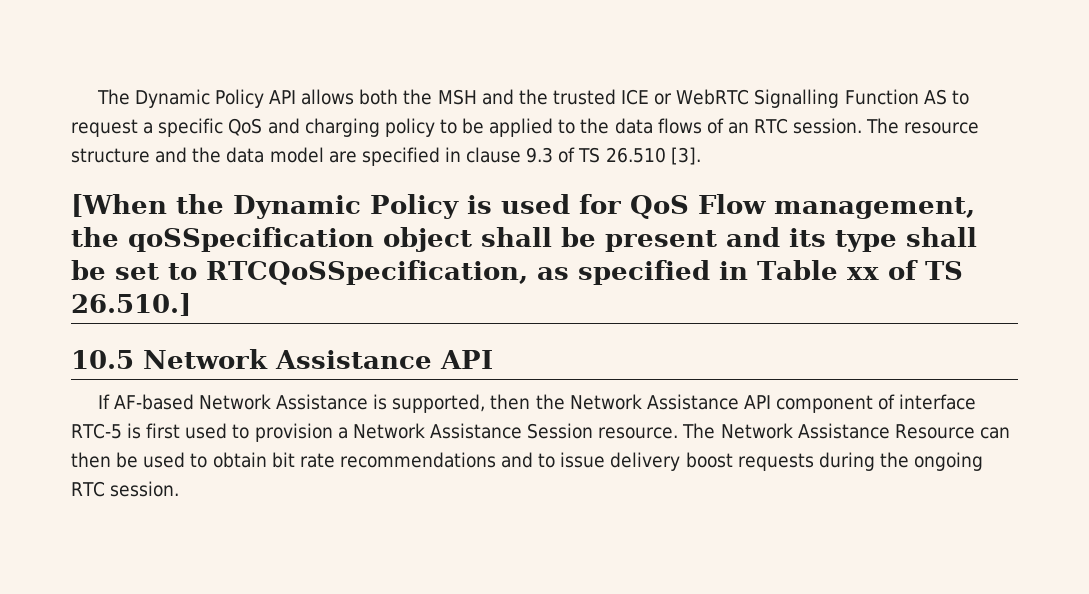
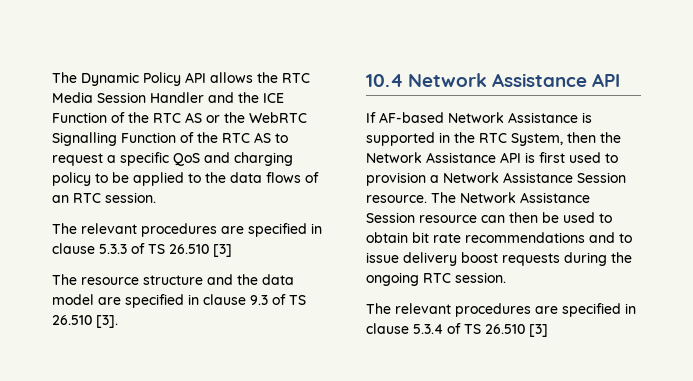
- The Dynamic Policy API allows both the MSH and the trusted ICE or WebRTC Signalling Function AS to request a specific QoS and charging policy to be applied to the data flows of an RTC session. The resource structure and the data model are specified in clause 9.3 of TS 26.510 [3].
+ The Dynamic Policy API allows the RTC Media Session Handler and the ICE Function of the RTC AS or the WebRTC Signalling Function of the RTC AS to request a specific QoS and charging policy to be applied to the data flows of an RTC session.
+ The relevant procedures are specified in clause 5.3.3 of TS 26.510 [3]
+ The resource structure and the data model are specified in clause 9.3 of TS 26.510 [3].
- [When the Dynamic Policy is used for QoS Flow management, the qoSSpecification object shall be present and its type shall be set to RTCQoSSpecification, as specified in Table xx of TS 26.510.]
- 10.5 Network Assistance API
+ 10.4 Network Assistance API
- If AF-based Network Assistance is supported, then the Network Assistance API component of interface RTC-5 is first used to provision a Network Assistance Session resource.
+ If AF-based Network Assistance is supported in the RTC System, then the Network Assistance API is first used to provision a Network Assistance Session resource.
- The Network Assistance Resource can then be used to obtain bit rate recommendations and to issue delivery boost requests during the ongoing RTC session.
+ The Network Assistance Session resource can then be used to obtain bit rate recommendations and to issue delivery boost requests during the ongoing RTC session.
+ The relevant procedures are specified in clause 5.3.4 of TS 26.510 [3]

